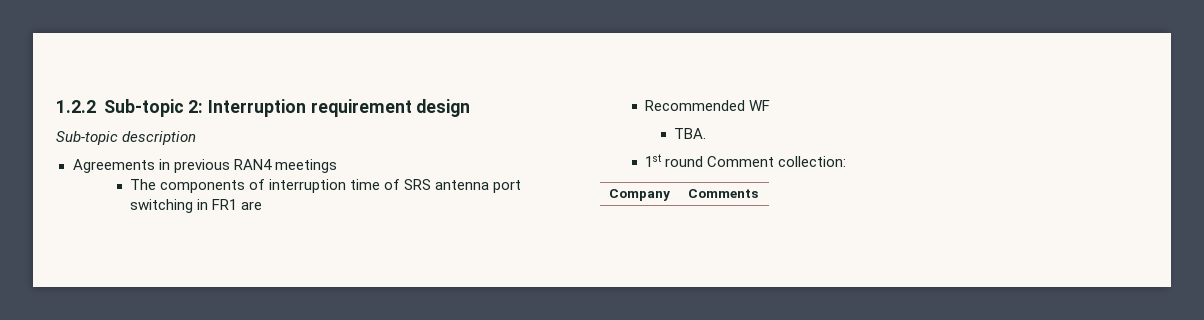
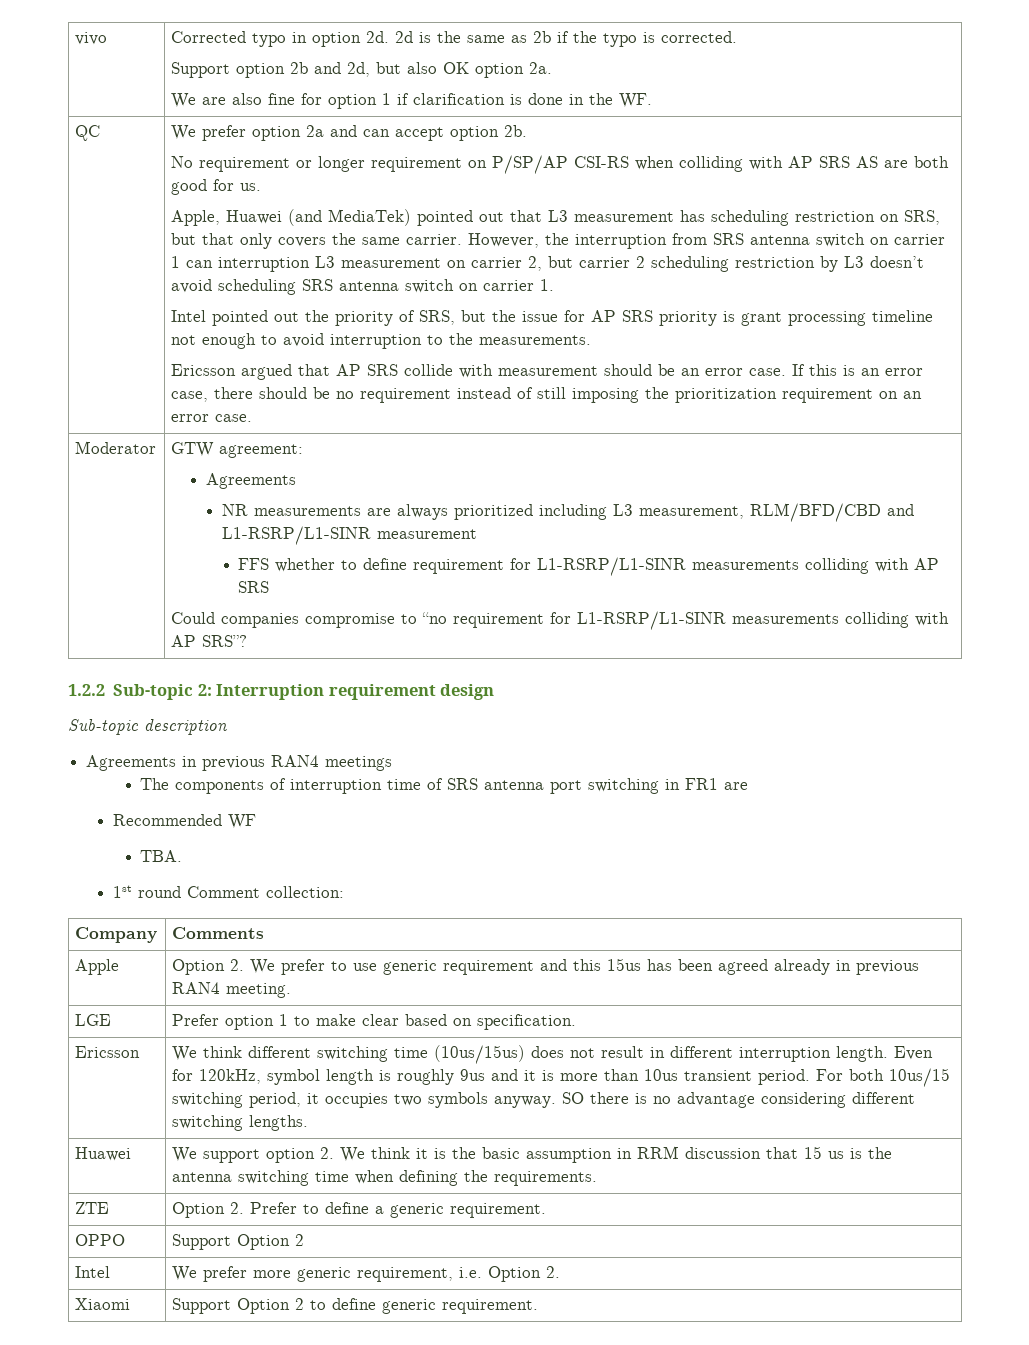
+ vivo | Corrected typo in option 2d. 2d is the same as 2b if the typo is corrected.
+ Support option 2b and 2d, but also OK option 2a.
+ We are also fine for option 1 if clarification is done in the WF.
+ QC | We prefer option 2a and can accept option 2b.
+ No requirement or longer requirement on P/SP/AP CSI-RS when colliding with AP SRS AS are both good for us.
+ Apple, Huawei (and MediaTek) pointed out that L3 measurement has scheduling restriction on SRS, but that only covers the same carrier. However, the interruption from SRS antenna switch on carrier 1 can interruption L3 measurement on carrier 2, but carrier 2 scheduling restriction by L3 doesn’t avoid scheduling SRS antenna switch on carrier 1.
+ Intel pointed out the priority of SRS, but the issue for AP SRS priority is grant processing timeline not enough to avoid interruption to the measurements.
+ Ericsson argued that AP SRS collide with measurement should be an error case. If this is an error case, there should be no requirement instead of still imposing the prioritization requirement on an error case.
+ Moderator | GTW agreement:
+ Agreements
+ NR measurements are always prioritized including L3 measurement, RLM/BFD/CBD and L1-RSRP/L1-SINR measurement
+ FFS whether to define requirement for L1-RSRP/L1-SINR measurements colliding with AP SRS
+ Could companies compromise to “no requirement for L1-RSRP/L1-SINR measurements colliding with AP SRS”?
+ Apple | Option 2. We prefer to use generic requirement and this 15us has been agreed already in previous RAN4 meeting.
+ LGE | Prefer option 1 to make clear based on specification.
+ Ericsson | We think different switching time (10us/15us) does not result in different interruption length. Even for 120kHz, symbol length is roughly 9us and it is more than 10us transient period. For both 10us/15 switching period, it occupies two symbols anyway. SO there is no advantage considering different switching lengths.
+ Huawei | We support option 2. We think it is the basic assumption in RRM discussion that 15 us is the antenna switching time when defining the requirements.
+ ZTE | Option 2. Prefer to define a generic requirement.
+ OPPO | Support Option 2
+ Intel | We prefer more generic requirement, i.e. Option 2.
+ Xiaomi | Support Option 2 to define generic requirement.

